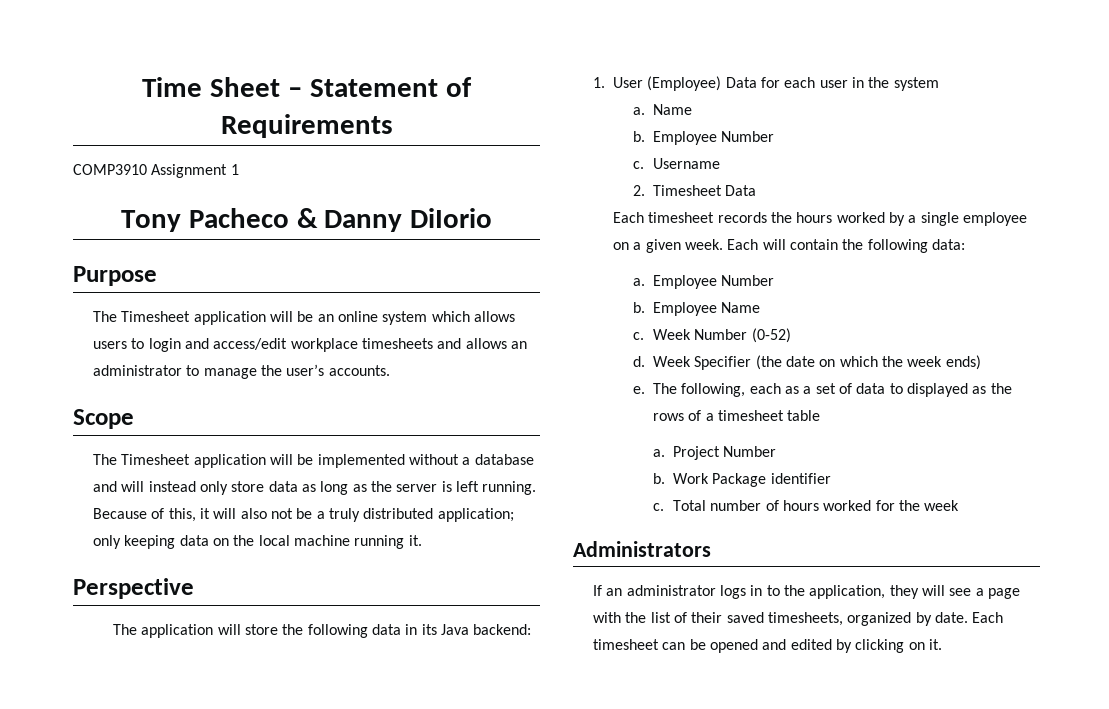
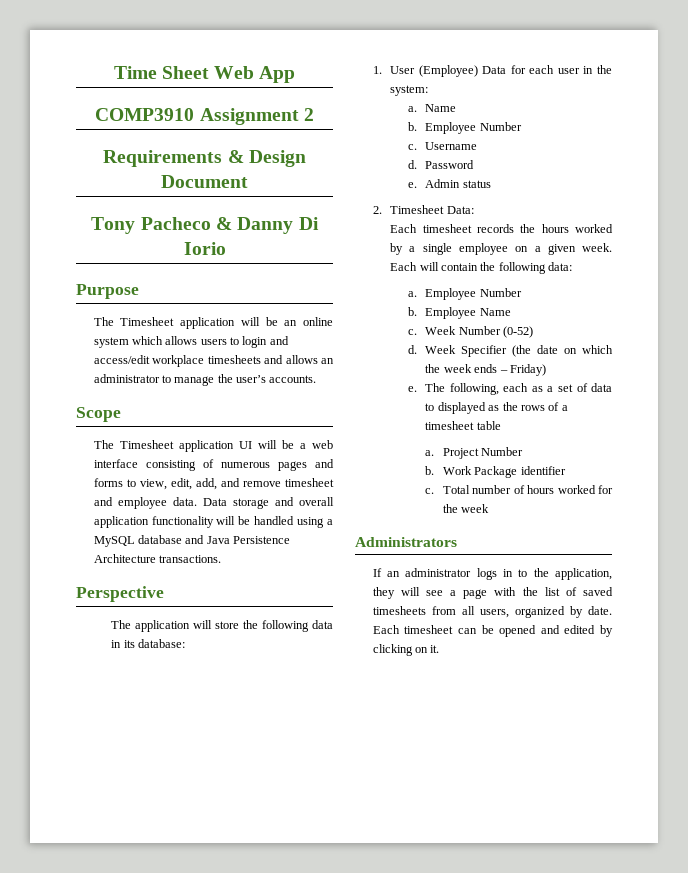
- Time Sheet – Statement of Requirements
- COMP3910 Assignment 1
+ Time Sheet Web App
+ COMP3910 Assignment 2
+ Requirements & Design Document
- Tony Pacheco & Danny DiIorio
+ Tony Pacheco & Danny Di Iorio
- The Timesheet application will be implemented without a database and will instead only store data as long as the server is left running. Because of this, it will also not be a truly distributed application; only keeping data on the local machine running it.
+ The Timesheet application UI will be a web interface consisting of numerous pages and forms to view, edit, add, and remove timesheet and employee data. Data storage and overall application functionality will be handled using a MySQL database and Java Persistence Architecture transactions.
- The application will store the following data in its Java backend:
+ The application will store the following data in its database:
- 1. User (Employee) Data for each user in the system
+ 1. User (Employee) Data for each user in the system:
- 2. Timesheet Data
+ d. Password
+ e. Admin status
+ 2. Timesheet Data:
- Week Specifier (the date on which the week ends)
+ Week Specifier (the date on which the week ends – Friday)
- If an administrator logs in to the application, they will see a page with the list of their saved timesheets, organized by date.
+ If an administrator logs in to the application, they will see a page with the list of saved timesheets from all users, organized by date.

